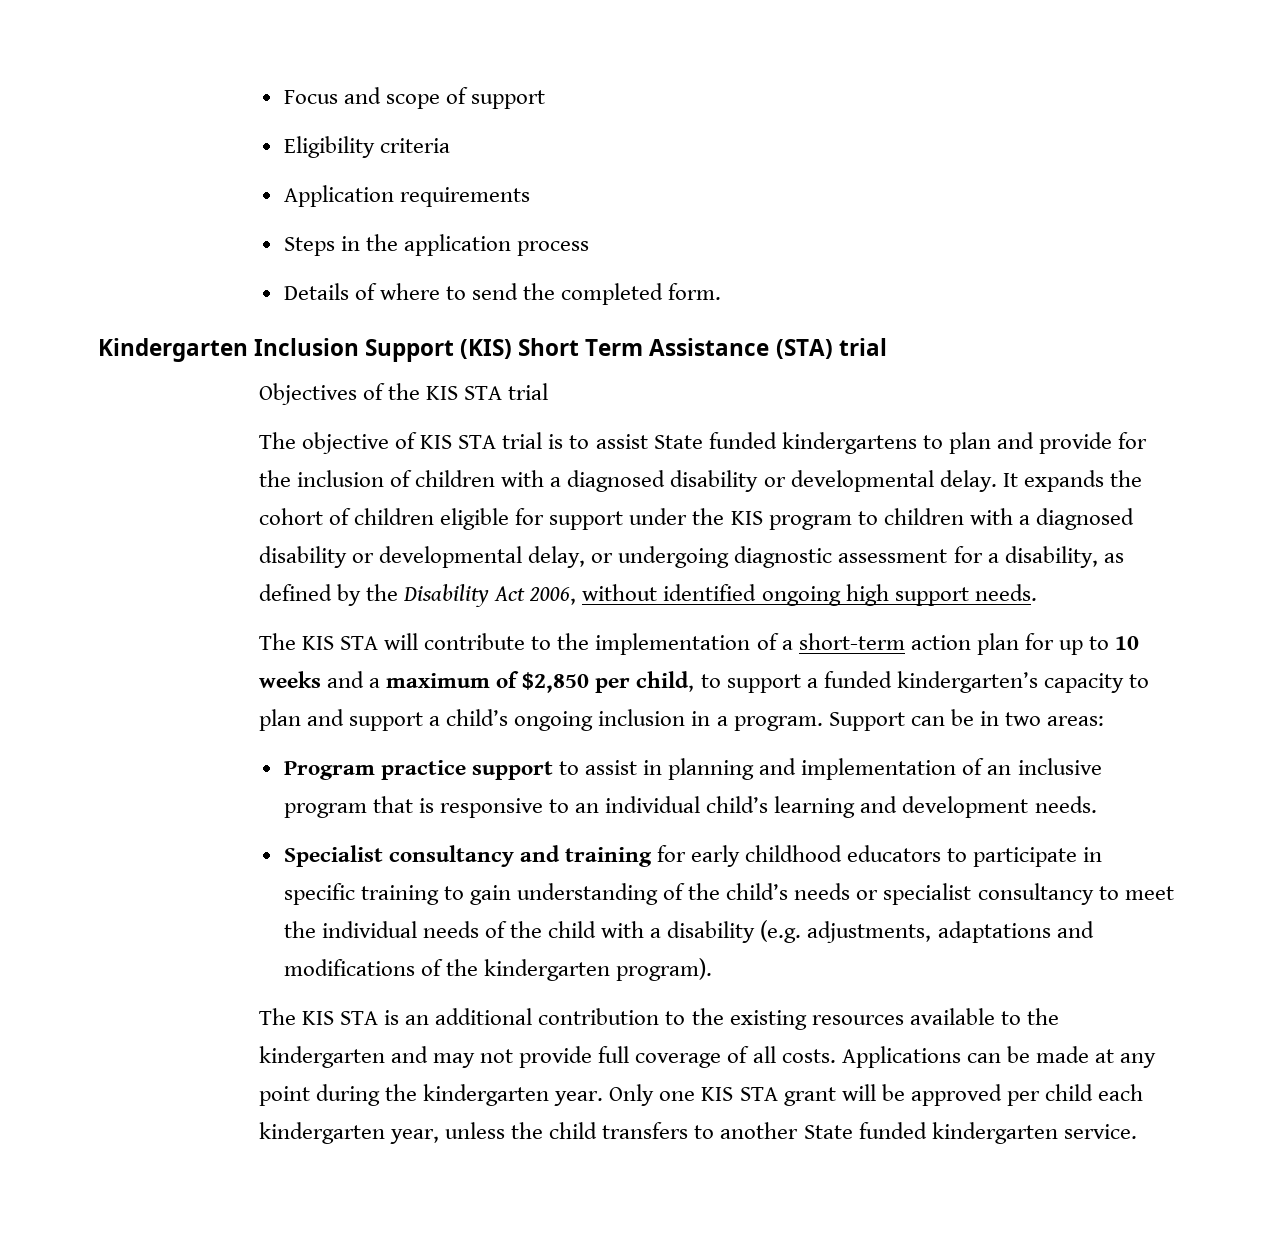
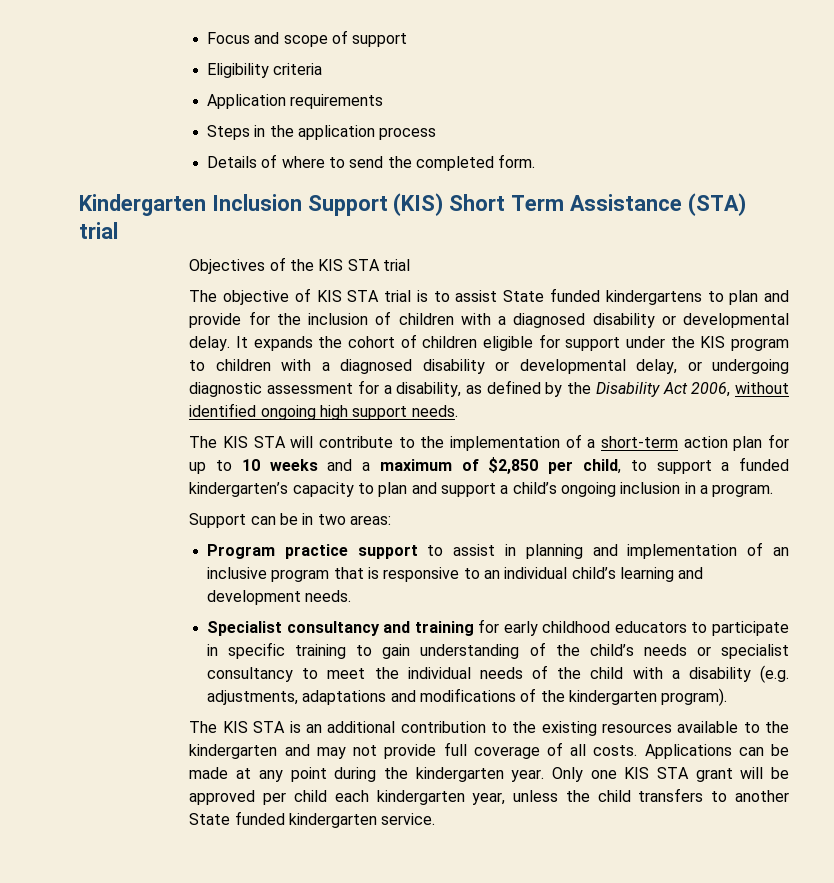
- The KIS STA will contribute to the implementation of a short-term action plan for up to 10 weeks and a maximum of $2,850 per child, to support a funded kindergarten’s capacity to plan and support a child’s ongoing inclusion in a program. Support can be in two areas:
+ The KIS STA will contribute to the implementation of a short-term action plan for up to 10 weeks and a maximum of $2,850 per child, to support a funded kindergarten’s capacity to plan and support a child’s ongoing inclusion in a program.
+ Support can be in two areas:

